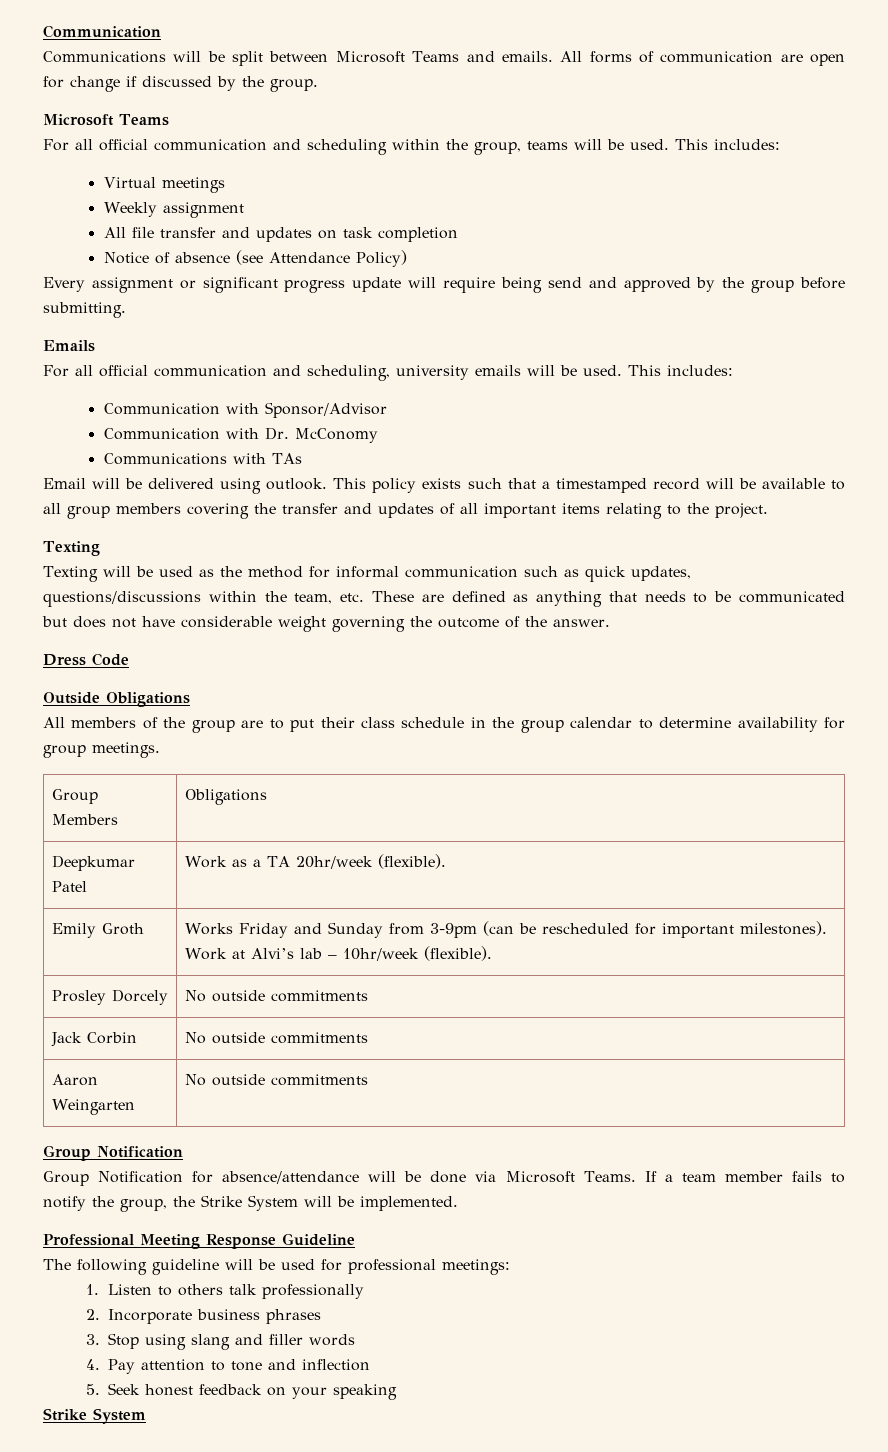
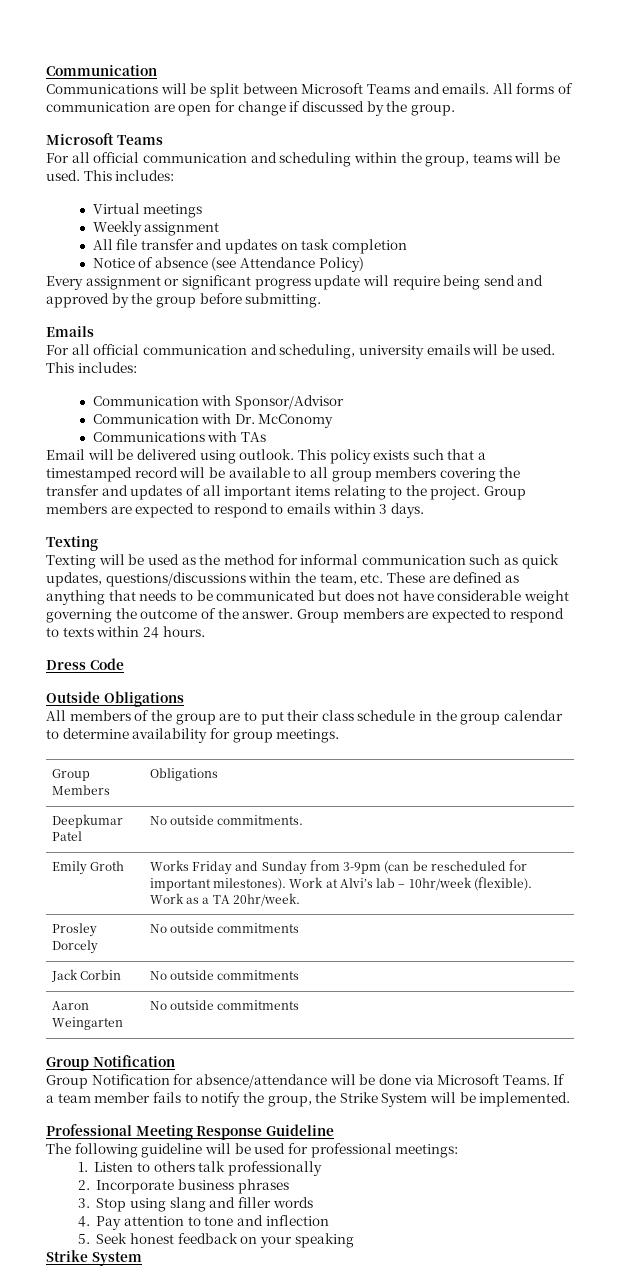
+ Group members are expected to respond to emails within 3 days.
+ Group members are expected to respond to texts within 24 hours.
- Deepkumar Patel | Work as a TA 20hr/week (flexible).
+ Deepkumar Patel | No outside commitments.
- Emily Groth | Works Friday and Sunday from 3-9pm (can be rescheduled for important milestones). Work at Alvi’s lab – 10hr/week (flexible).
+ Emily Groth | Works Friday and Sunday from 3-9pm (can be rescheduled for important milestones). Work at Alvi’s lab – 10hr/week (flexible). Work as a TA 20hr/week.

